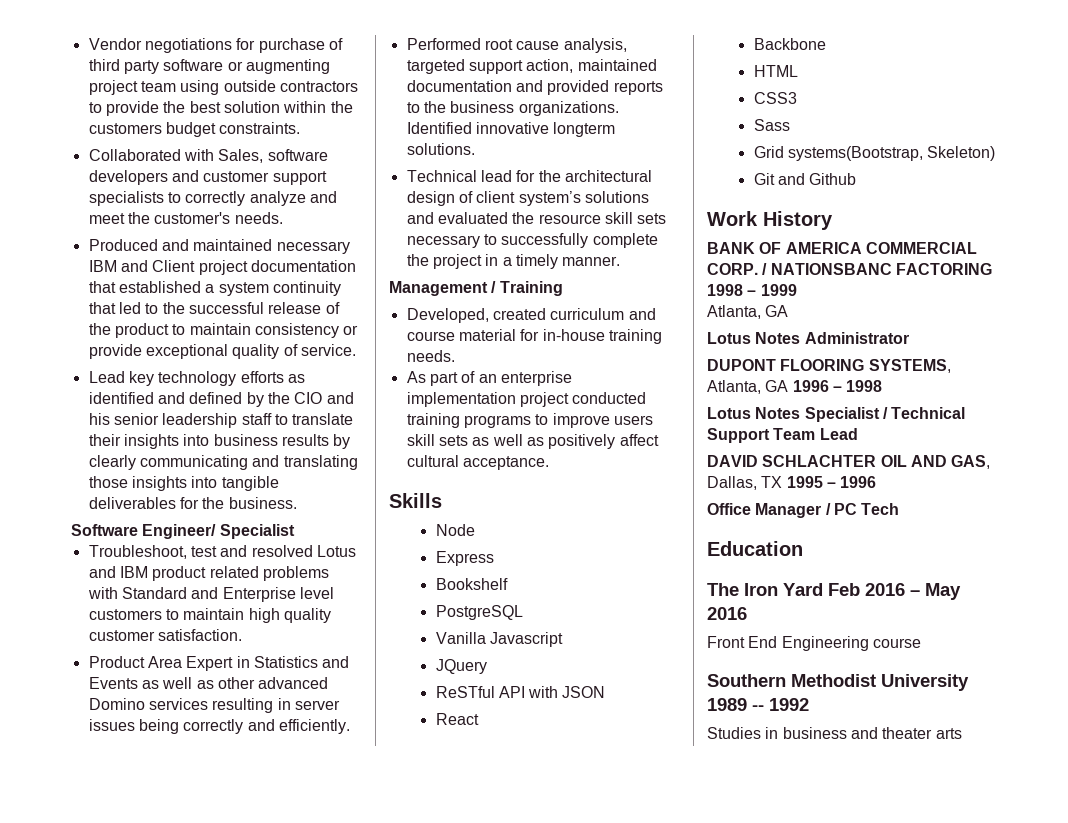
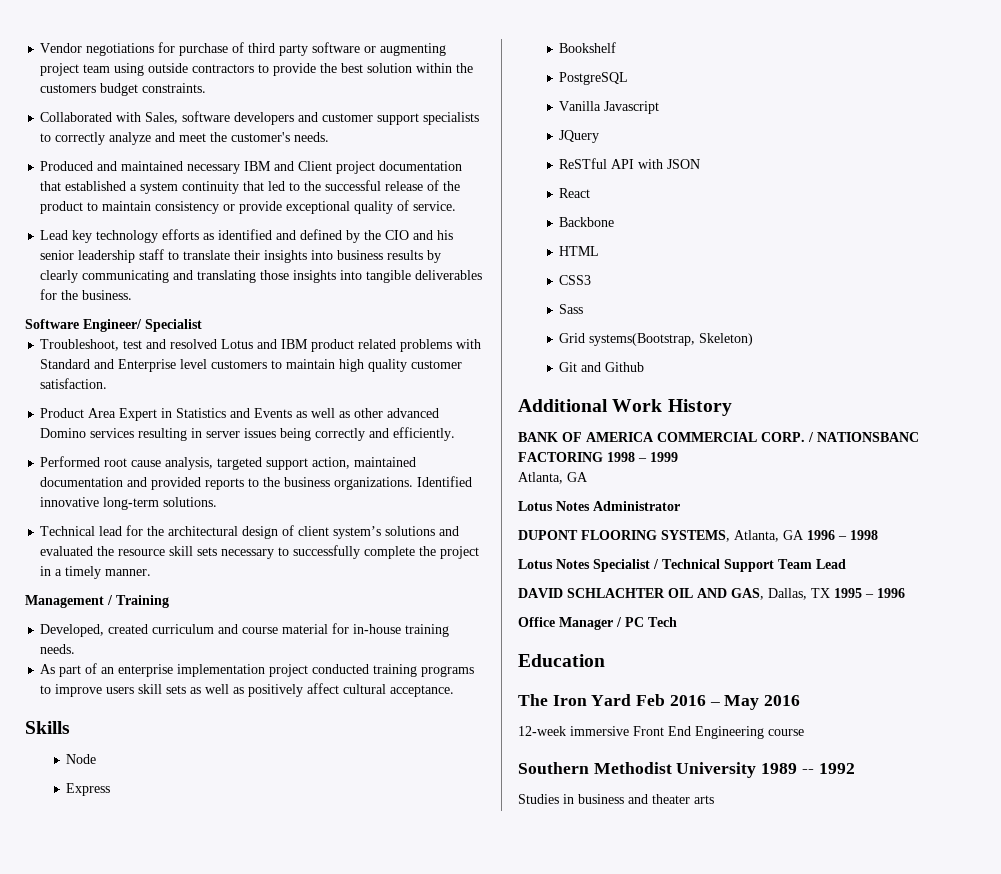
- Identified innovative longterm solutions.
+ Identified innovative long-term solutions.
- Work History
+ Additional Work History
- Front End Engineering course
+ 12-week immersive Front End Engineering course

